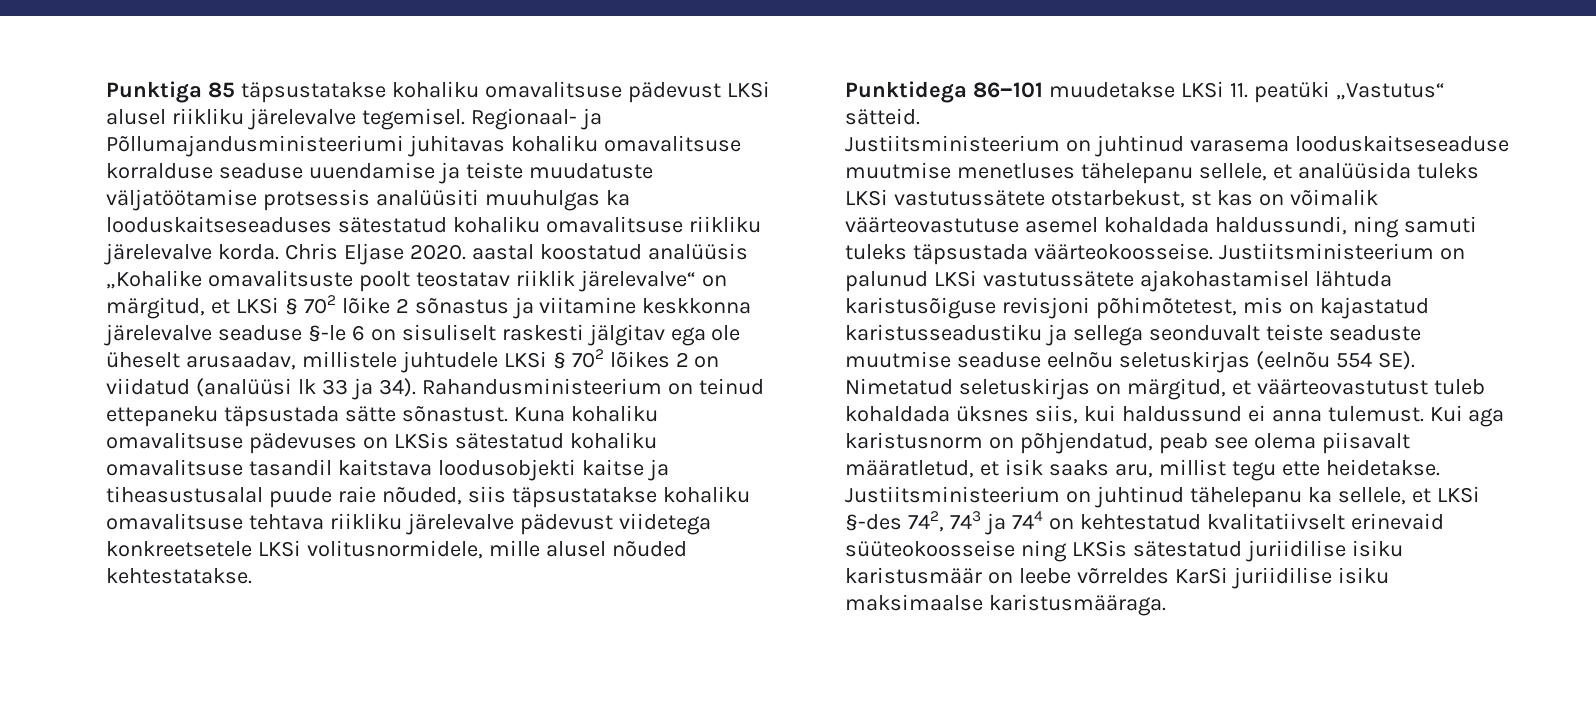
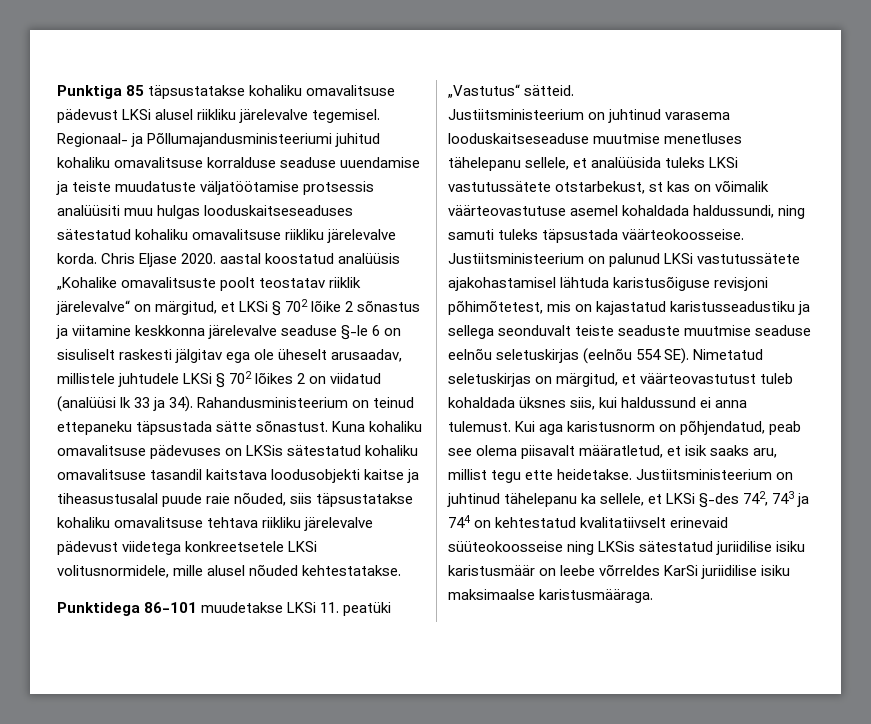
- Regionaal- ja Põllumajandusministeeriumi juhitavas kohaliku omavalitsuse korralduse seaduse uuendamise ja teiste muudatuste väljatöötamise protsessis analüüsiti muuhulgas ka looduskaitseseaduses sätestatud kohaliku omavalitsuse riikliku järelevalve korda.
+ Regionaal- ja Põllumajandusministeeriumi juhitud kohaliku omavalitsuse korralduse seaduse uuendamise ja teiste muudatuste väljatöötamise protsessis analüüsiti muu hulgas looduskaitseseaduses sätestatud kohaliku omavalitsuse riikliku järelevalve korda.

